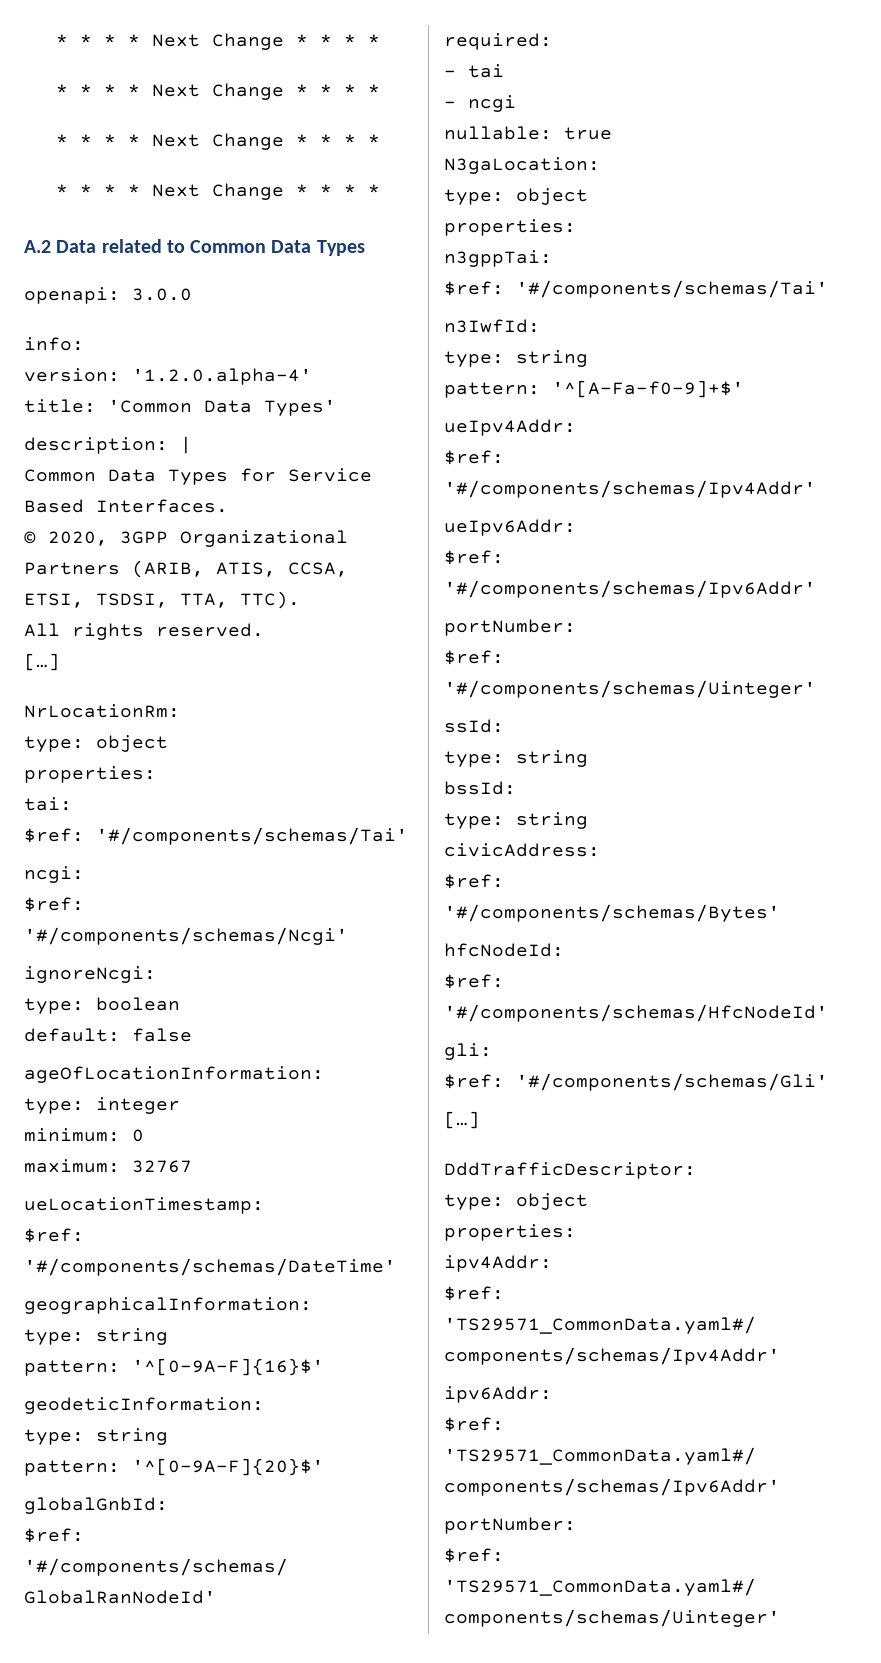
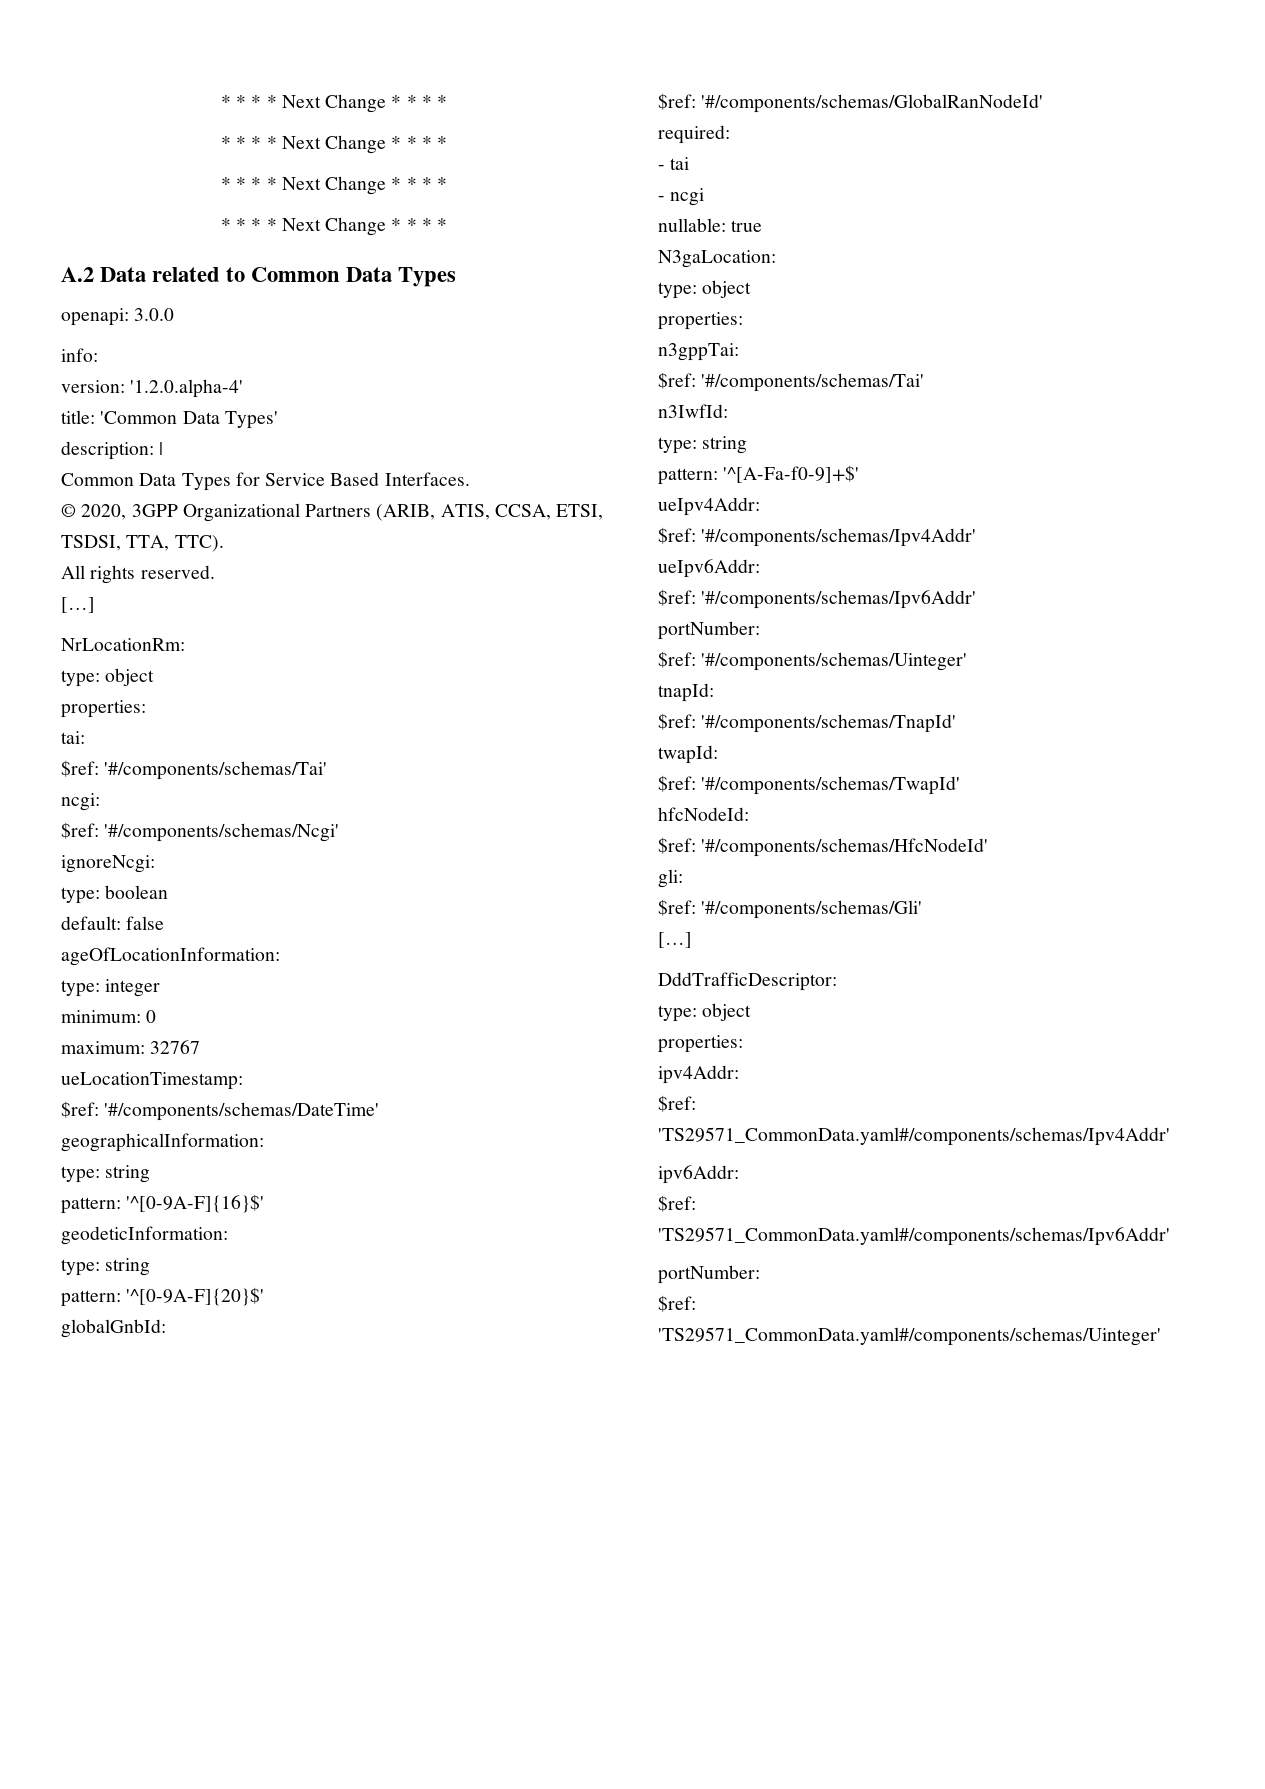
- ssId:
- type: string
- bssId:
- type: string
- civicAddress:
- $ref: '#/components/schemas/Bytes'
+ tnapId:
+ $ref: '#/components/schemas/TnapId'
+ twapId:
+ $ref: '#/components/schemas/TwapId'

